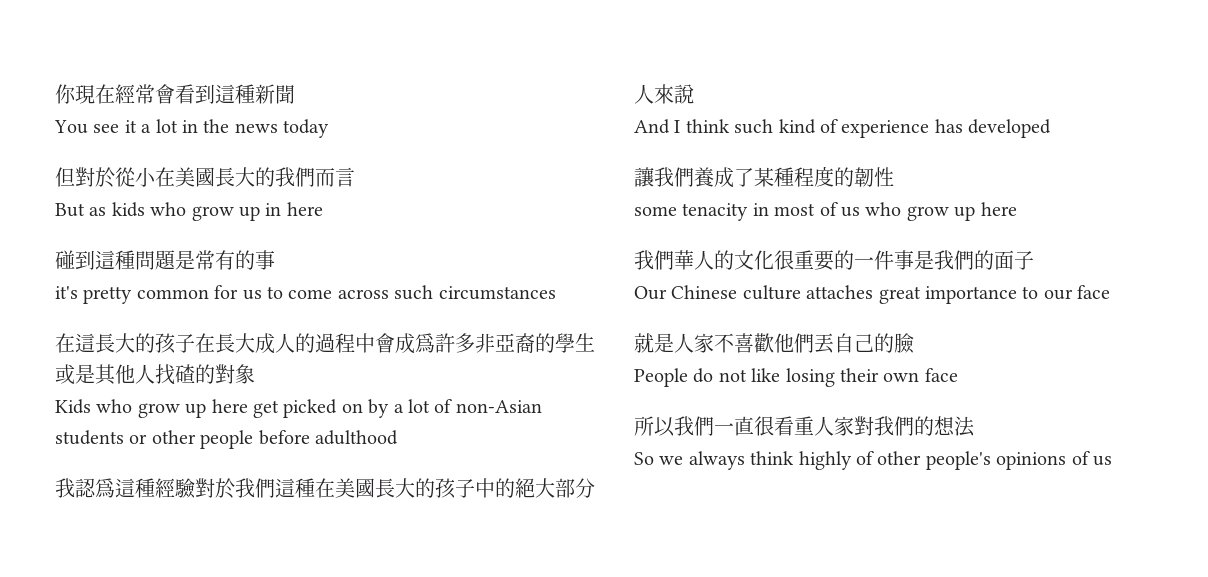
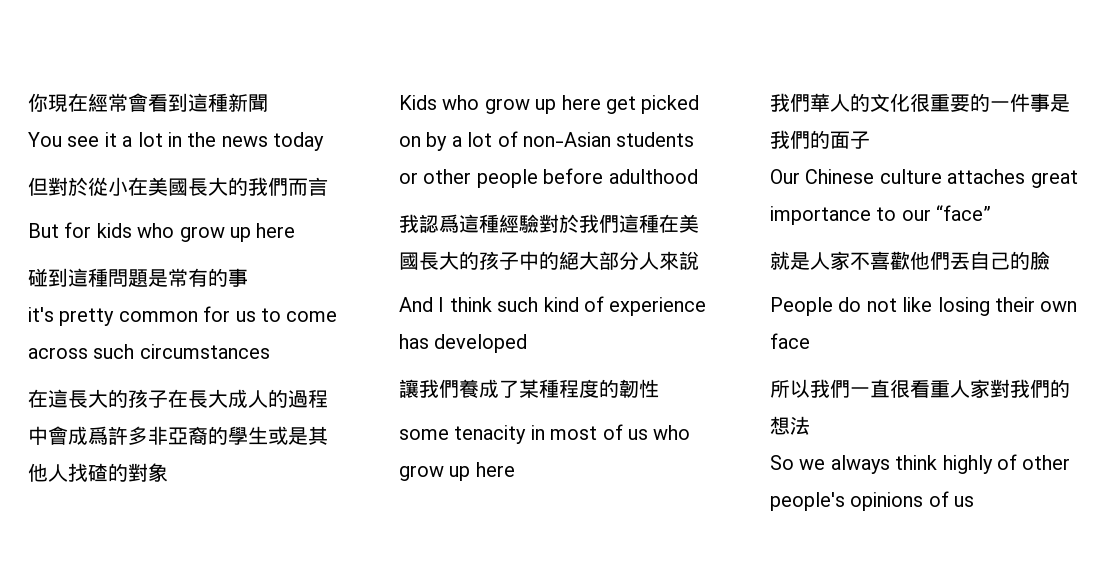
- But as kids who grow up in here
+ But for kids who grow up here
- Our Chinese culture attaches great importance to our face
+ Our Chinese culture attaches great importance to our “face”

